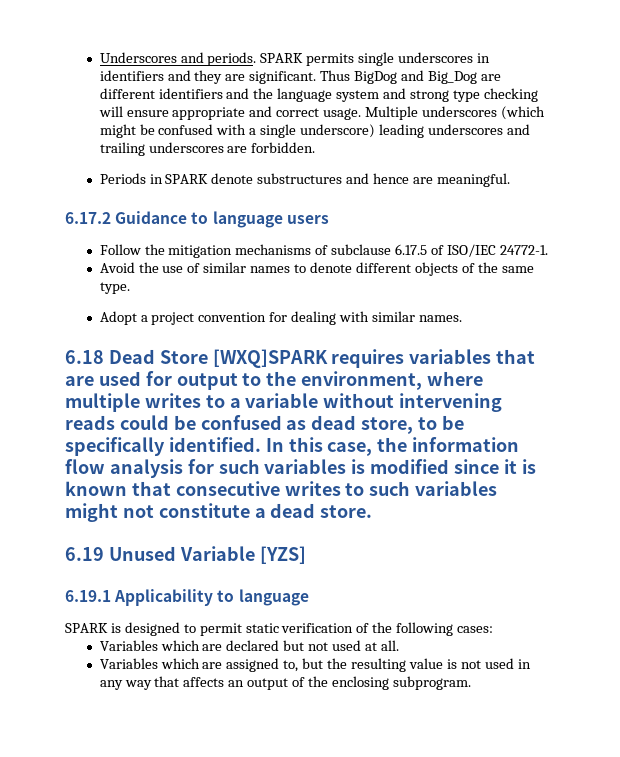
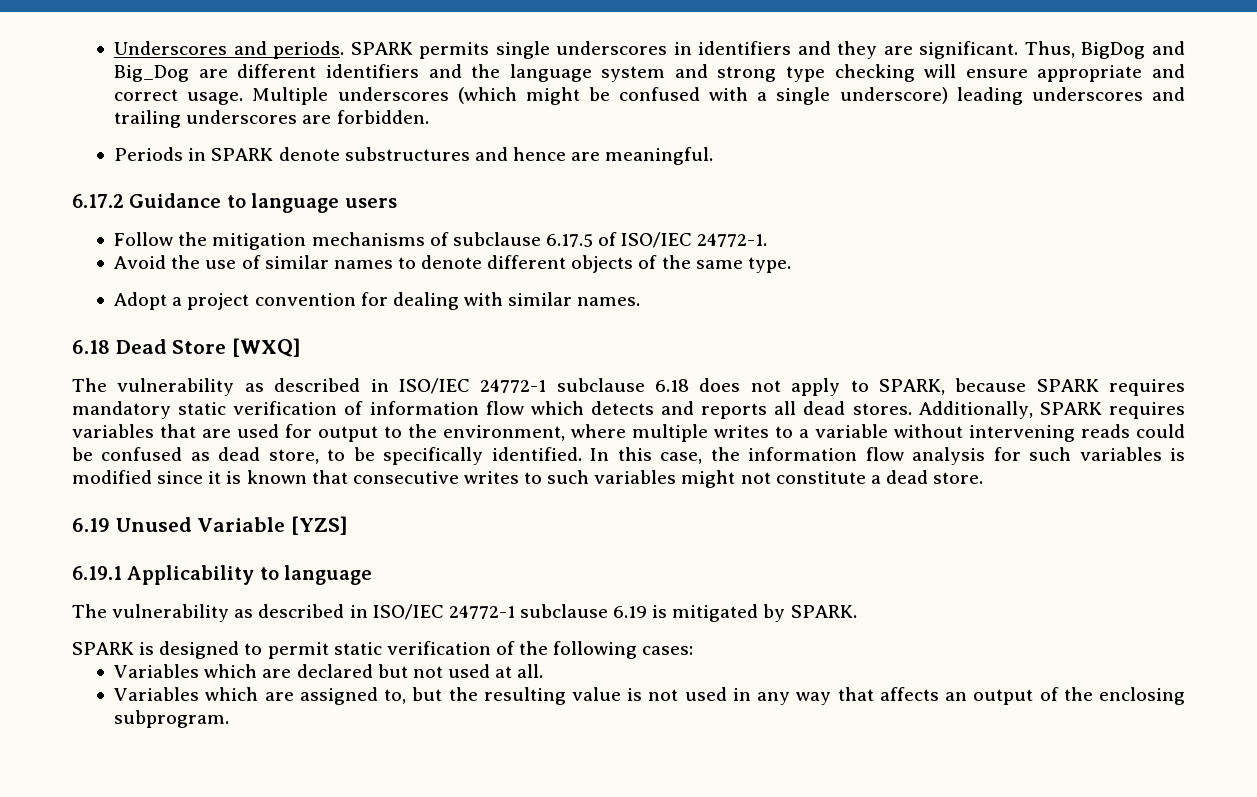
- Thus BigDog and Big_Dog are different identifiers and the language system and strong type checking will ensure appropriate and correct usage.
+ Thus, BigDog and Big_Dog are different identifiers and the language system and strong type checking will ensure appropriate and correct usage.
- 6.18 Dead Store [WXQ]SPARK requires variables that are used for output to the environment, where multiple writes to a variable without intervening reads could be confused as dead store, to be specifically identified.
+ 6.18 Dead Store [WXQ]
+ The vulnerability as described in ISO/IEC 24772-1 subclause 6.18 does not apply to SPARK, because SPARK requires mandatory static verification of information flow which detects and reports all dead stores. Additionally, SPARK requires variables that are used for output to the environment, where multiple writes to a variable without intervening reads could be confused as dead store, to be specifically identified.
+ The vulnerability as described in ISO/IEC 24772-1 subclause 6.19 is mitigated by SPARK.

